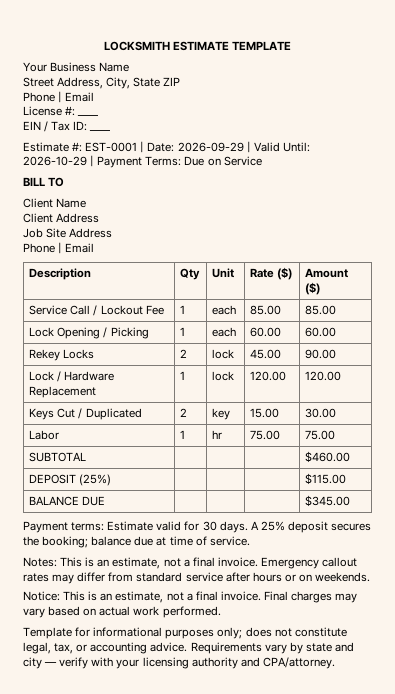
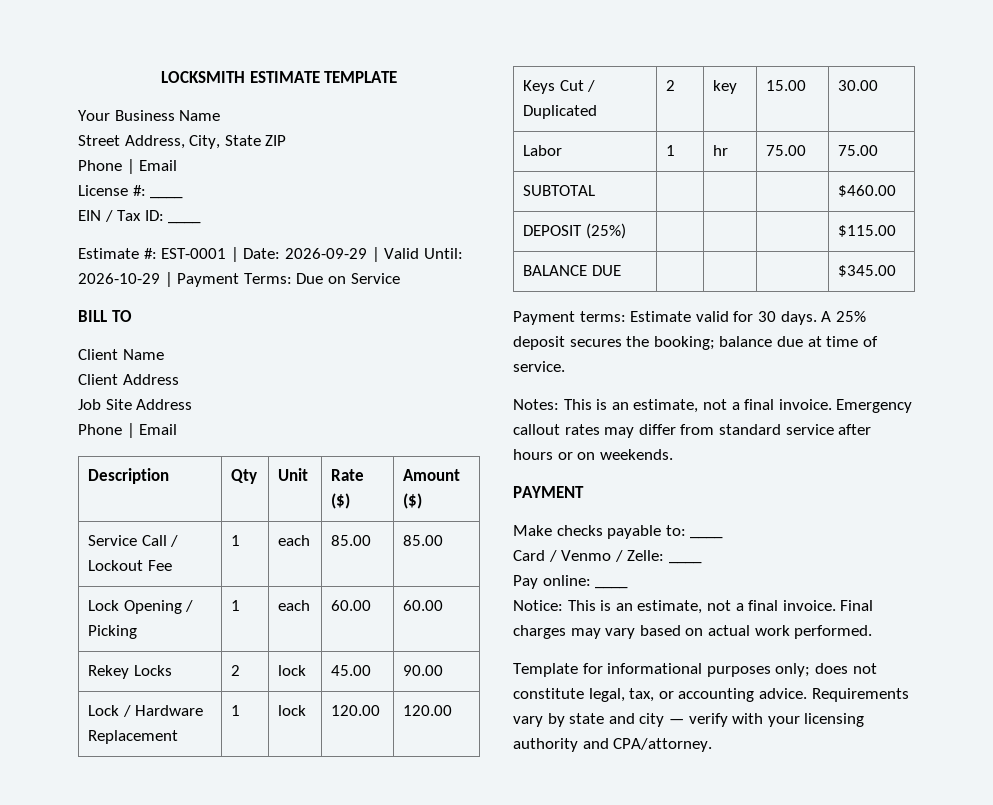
+ PAYMENT
+ Make checks payable to: ____
+ Card / Venmo / Zelle: ____
+ Pay online: ____

